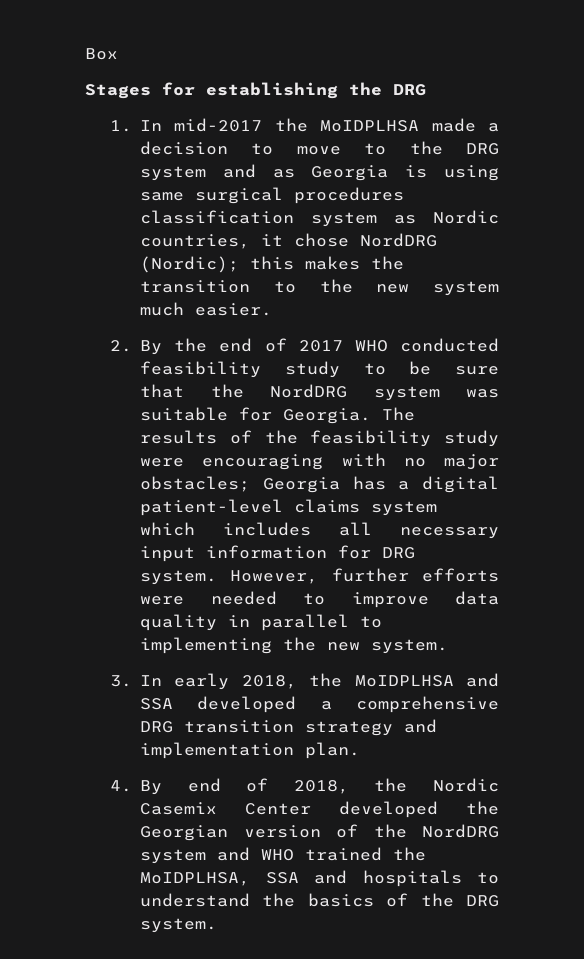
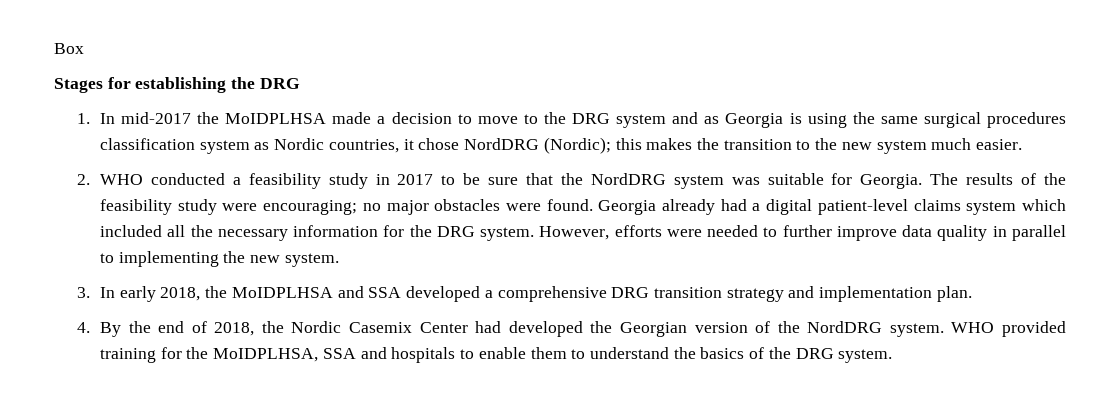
- 1. In mid-2017 the MoIDPLHSA made a decision to move to the DRG system and as Georgia is using same surgical procedures classification system as Nordic countries, it chose NordDRG (Nordic); this makes the transition to the new system much easier.
+ 1. In mid-2017 the MoIDPLHSA made a decision to move to the DRG system and as Georgia is using the same surgical procedures classification system as Nordic countries, it chose NordDRG (Nordic); this makes the transition to the new system much easier.
- 2. By the end of 2017 WHO conducted feasibility study to be sure that the NordDRG system was suitable for Georgia.
+ 2. WHO conducted a feasibility study in 2017 to be sure that the NordDRG system was suitable for Georgia.
- The results of the feasibility study were encouraging with no major obstacles; Georgia has a digital patient-level claims system which includes all necessary input information for DRG system.
+ The results of the feasibility study were encouraging; no major obstacles were found. Georgia already had a digital patient-level claims system which included all the necessary information for the DRG system.
- However, further efforts were needed to improve data quality in parallel to implementing the new system.
+ However, efforts were needed to further improve data quality in parallel to implementing the new system.
- 4. By end of 2018, the Nordic Casemix Center developed the Georgian version of the NordDRG system and WHO trained the MoIDPLHSA, SSA and hospitals to understand the basics of the DRG system.
+ 4. By the end of 2018, the Nordic Casemix Center had developed the Georgian version of the NordDRG system. WHO provided training for the MoIDPLHSA, SSA and hospitals to enable them to understand the basics of the DRG system.

